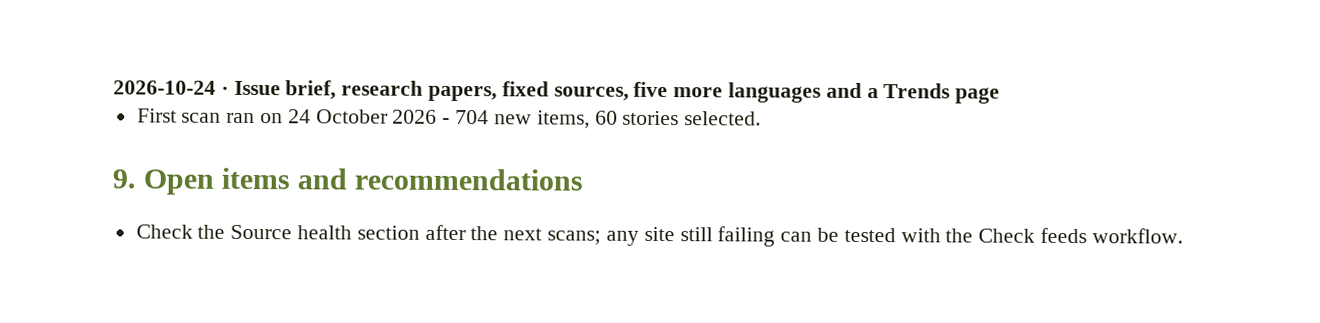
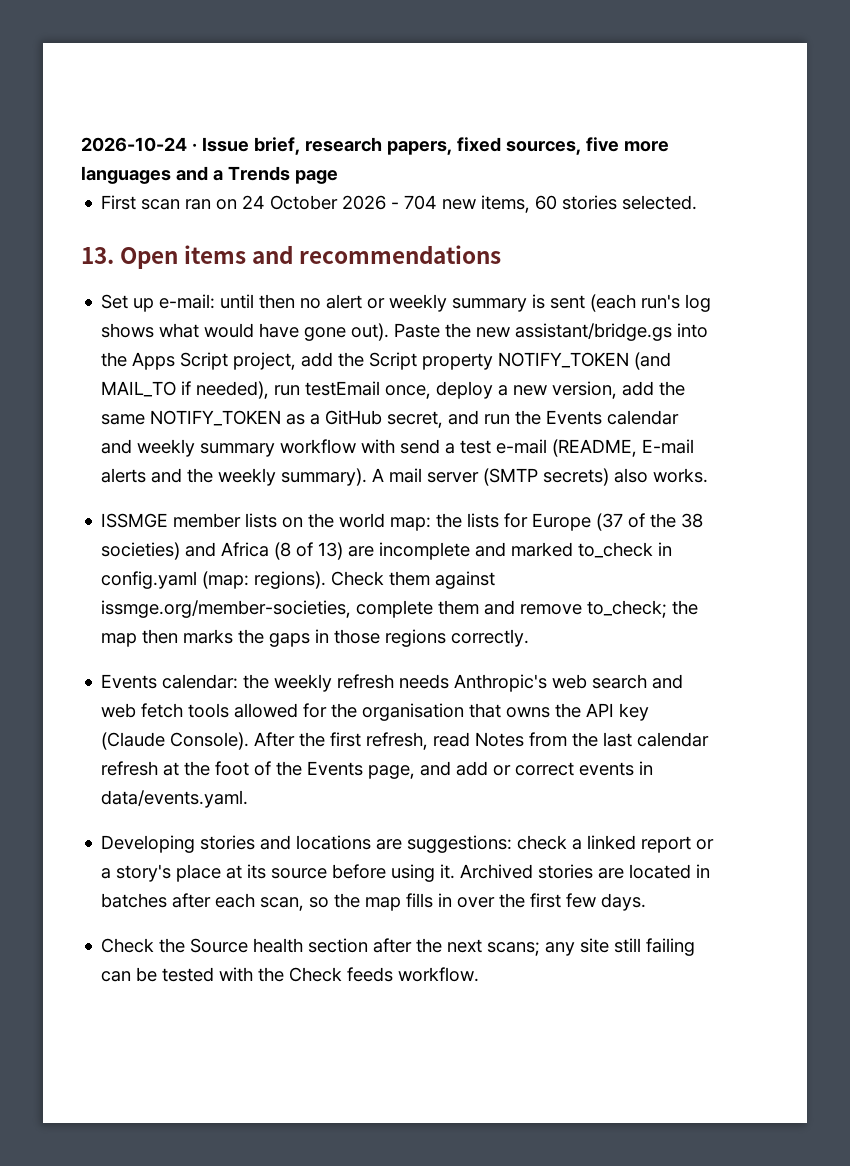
- 9. Open items and recommendations
+ 13. Open items and recommendations
+ Set up e-mail: until then no alert or weekly summary is sent (each run's log shows what would have gone out). Paste the new assistant/bridge.gs into the Apps Script project, add the Script property NOTIFY_TOKEN (and MAIL_TO if needed), run testEmail once, deploy a new version, add the same NOTIFY_TOKEN as a GitHub secret, and run the Events calendar and weekly summary workflow with send a test e-mail (README, E-mail alerts and the weekly summary). A mail server (SMTP secrets) also works.
+ ISSMGE member lists on the world map: the lists for Europe (37 of the 38 societies) and Africa (8 of 13) are incomplete and marked to_check in config.yaml (map: regions). Check them against issmge.org/member-societies, complete them and remove to_check; the map then marks the gaps in those regions correctly.
+ Events calendar: the weekly refresh needs Anthropic's web search and web fetch tools allowed for the organisation that owns the API key (Claude Console). After the first refresh, read Notes from the last calendar refresh at the foot of the Events page, and add or correct events in data/events.yaml.
+ Developing stories and locations are suggestions: check a linked report or a story's place at its source before using it. Archived stories are located in batches after each scan, so the map fills in over the first few days.

